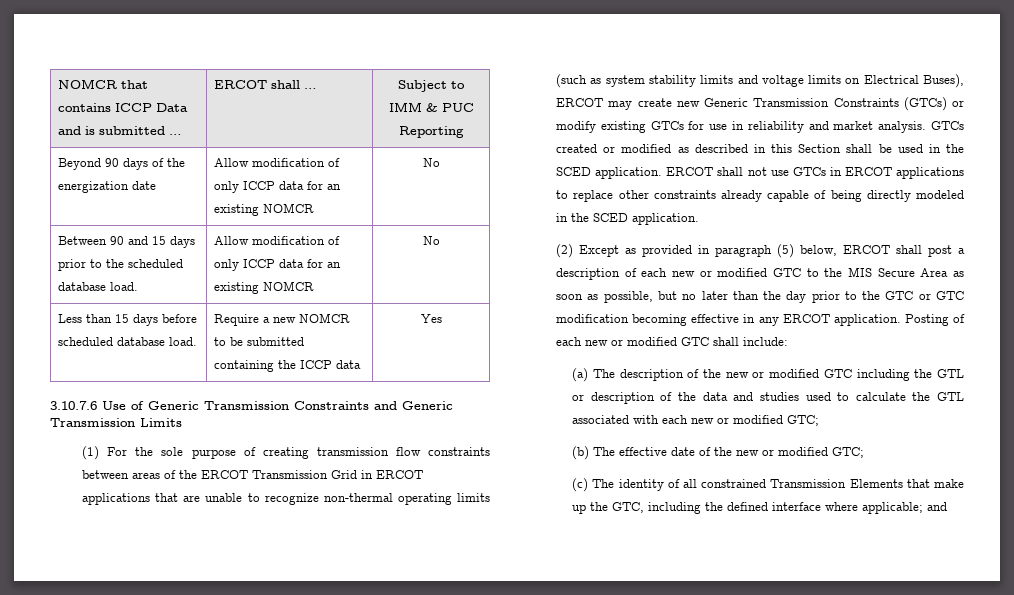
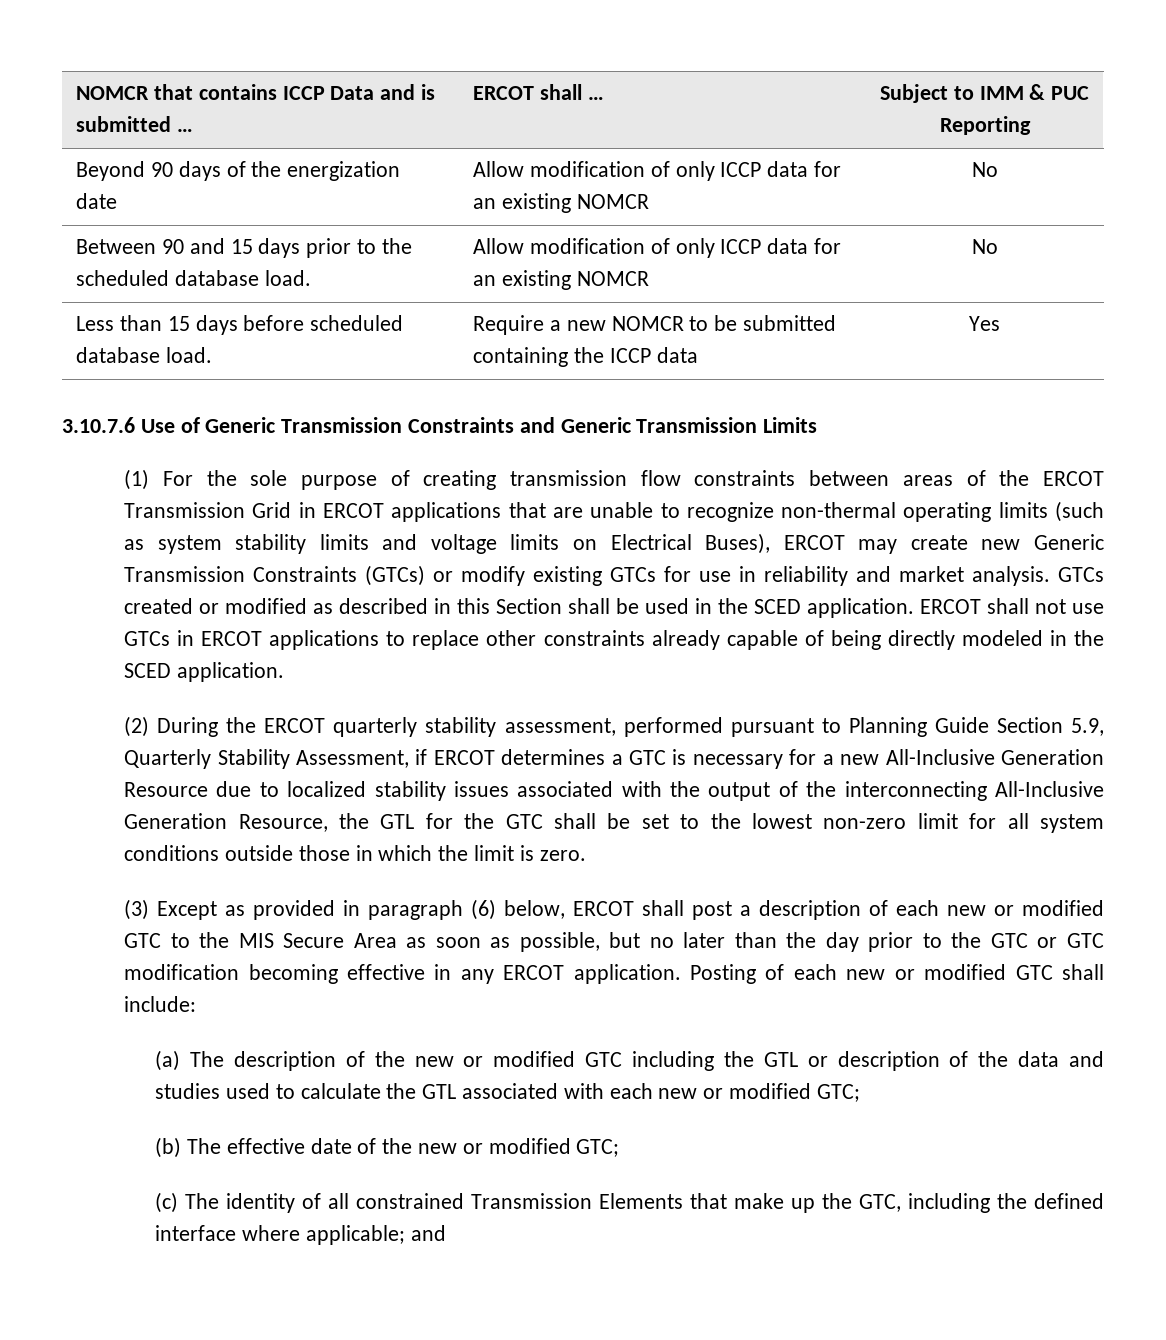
- (2) Except as provided in paragraph (5) below, ERCOT shall post a description of each new or modified GTC to the MIS Secure Area as soon as possible, but no later than the day prior to the GTC or GTC modification becoming effective in any ERCOT application.
+ (2) During the ERCOT quarterly stability assessment, performed pursuant to Planning Guide Section 5.9, Quarterly Stability Assessment, if ERCOT determines a GTC is necessary for a new All-Inclusive Generation Resource due to localized stability issues associated with the output of the interconnecting All-Inclusive Generation Resource, the GTL for the GTC shall be set to the lowest non-zero limit for all system conditions outside those in which the limit is zero.
+ (3) Except as provided in paragraph (6) below, ERCOT shall post a description of each new or modified GTC to the MIS Secure Area as soon as possible, but no later than the day prior to the GTC or GTC modification becoming effective in any ERCOT application.

